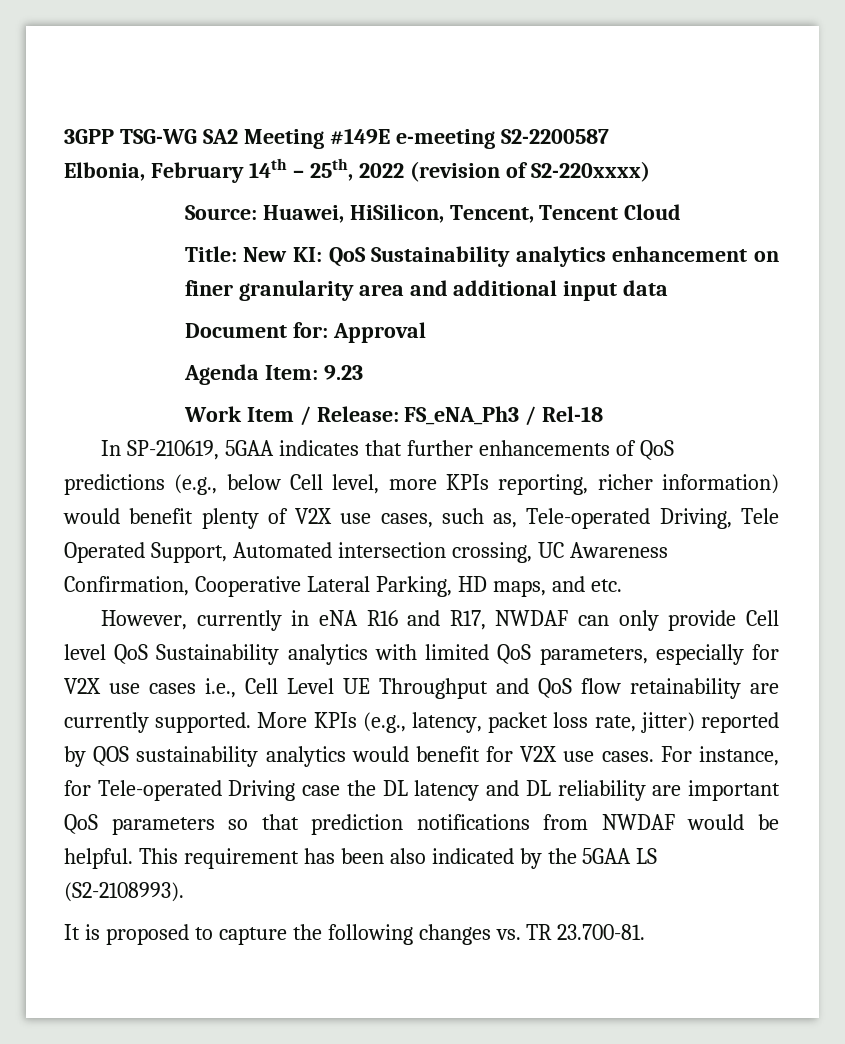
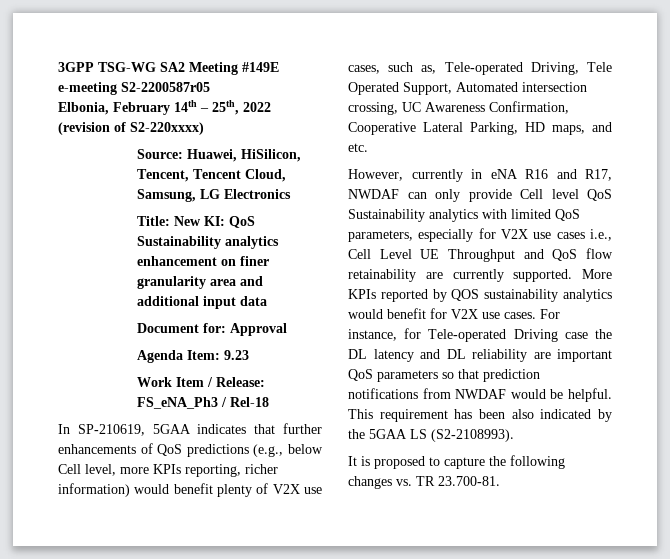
- 3GPP TSG-WG SA2 Meeting #149E e-meeting S2-2200587
+ 3GPP TSG-WG SA2 Meeting #149E e-meeting S2-2200587r05
- Source: Huawei, HiSilicon, Tencent, Tencent Cloud
+ Source: Huawei, HiSilicon, Tencent, Tencent Cloud, Samsung, LG Electronics
- More KPIs (e.g., latency, packet loss rate, jitter) reported by QOS sustainability analytics would benefit for V2X use cases.
+ More KPIs reported by QOS sustainability analytics would benefit for V2X use cases.

